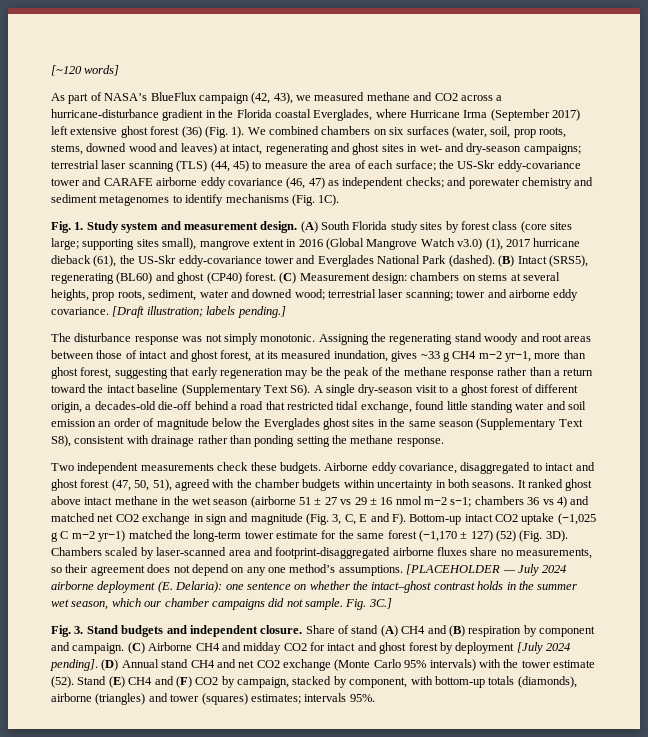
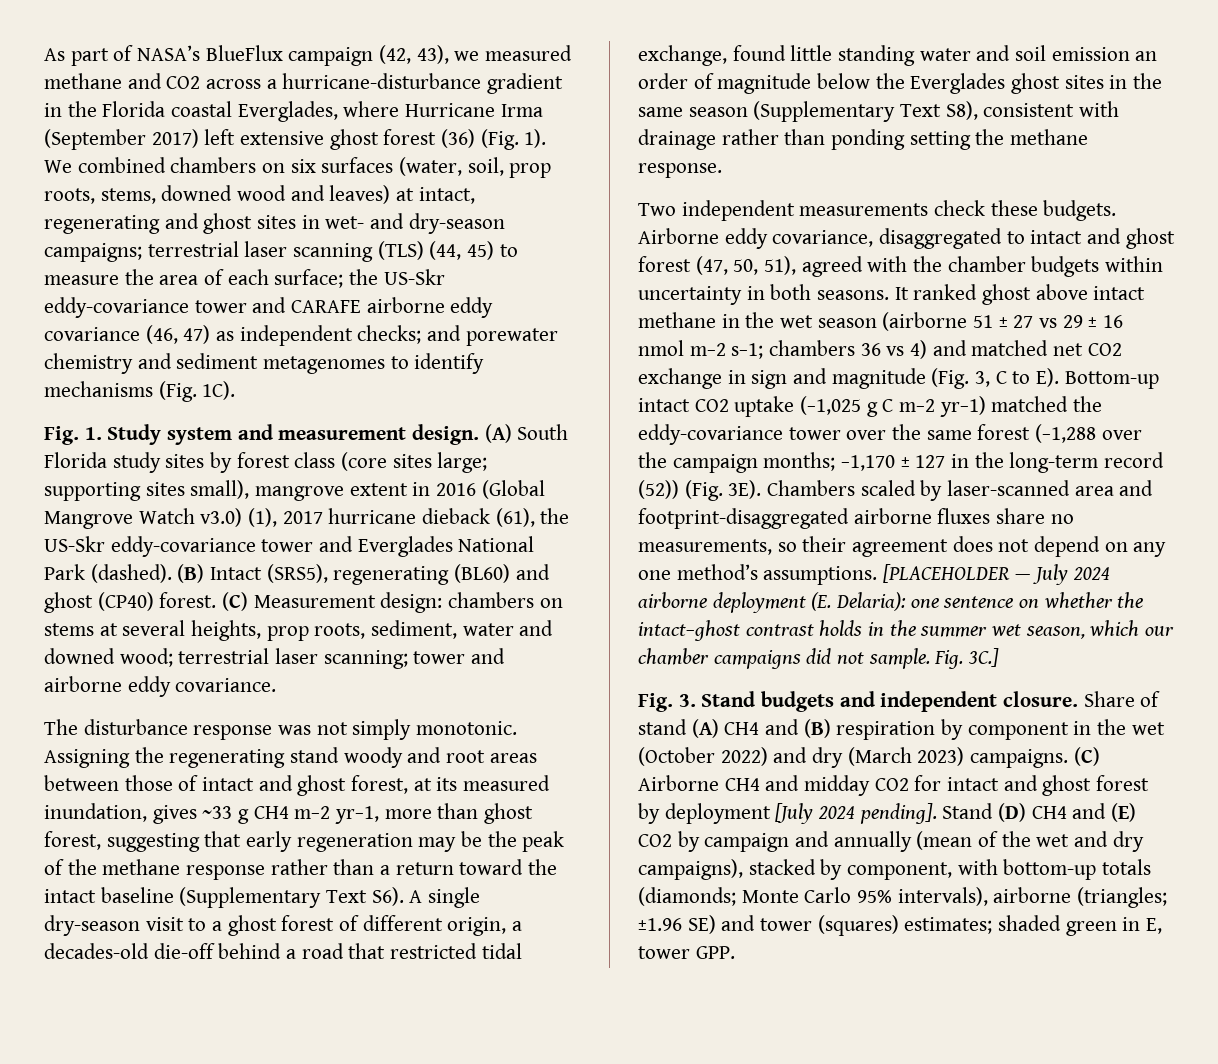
- [~120 words]
- [Draft illustration; labels pending.]
- It ranked ghost above intact methane in the wet season (airborne 51 ± 27 vs 29 ± 16 nmol m−2 s−1; chambers 36 vs 4) and matched net CO2 exchange in sign and magnitude (Fig. 3, C, E and F). Bottom-up intact CO2 uptake (−1,025 g C m−2 yr−1) matched the long-term tower estimate for the same forest (−1,170 ± 127) (52) (Fig. 3D).
+ It ranked ghost above intact methane in the wet season (airborne 51 ± 27 vs 29 ± 16 nmol m−2 s−1; chambers 36 vs 4) and matched net CO2 exchange in sign and magnitude (Fig. 3, C to E). Bottom-up intact CO2 uptake (−1,025 g C m−2 yr−1) matched the eddy-covariance tower over the same forest (−1,288 over the campaign months; −1,170 ± 127 in the long-term record (52)) (Fig. 3E).
- Share of stand (A) CH4 and (B) respiration by component and campaign.
+ Share of stand (A) CH4 and (B) respiration by component in the wet (October 2022) and dry (March 2023) campaigns.
- (D) Annual stand CH4 and net CO2 exchange (Monte Carlo 95% intervals) with the tower estimate (52). Stand (E) CH4 and (F) CO2 by campaign, stacked by component, with bottom-up totals (diamonds), airborne (triangles) and tower (squares) estimates; intervals 95%.
+ Stand (D) CH4 and (E) CO2 by campaign and annually (mean of the wet and dry campaigns), stacked by component, with bottom-up totals (diamonds; Monte Carlo 95% intervals), airborne (triangles; ±1.96 SE) and tower (squares) estimates; shaded green in E, tower GPP.

